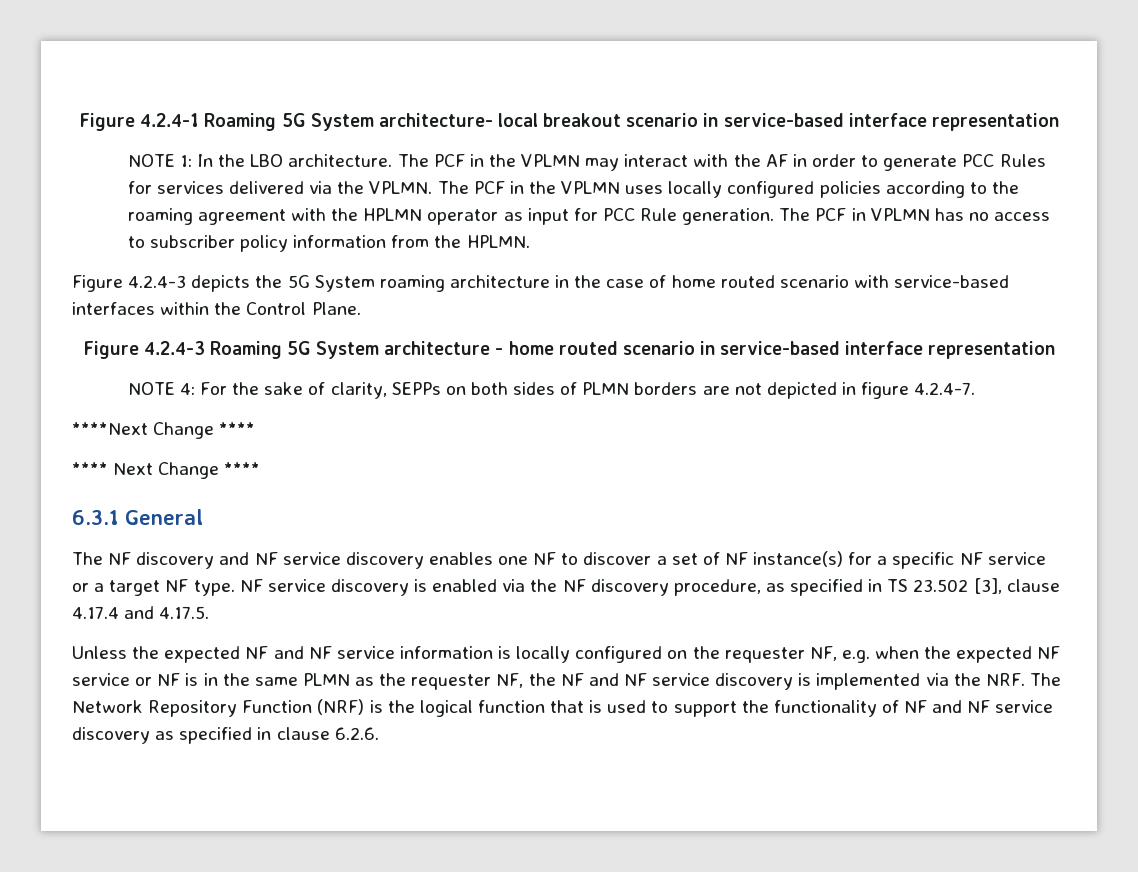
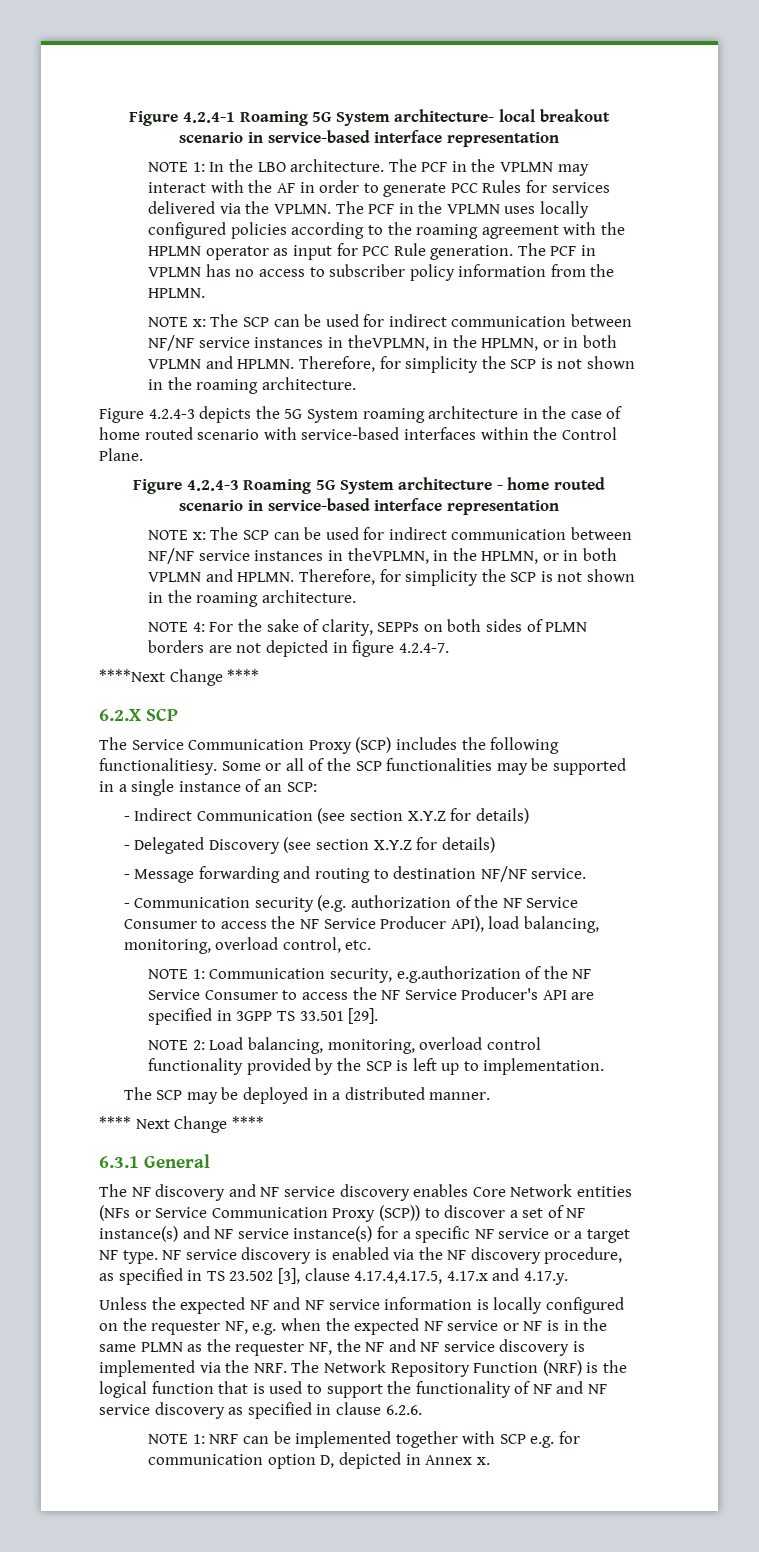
  The PCF in VPLMN has no access to subscriber policy information from the HPLMN.
+ NOTE x: The SCP can be used for indirect communication between NF/NF service instances in theVPLMN, in the HPLMN, or in both VPLMN and HPLMN. Therefore, for simplicity the SCP is not shown in the roaming architecture.
  Figure 4.2.4-3 Roaming 5G System architecture - home routed scenario in service-based interface representation
+ NOTE x: The SCP can be used for indirect communication between NF/NF service instances in theVPLMN, in the HPLMN, or in both VPLMN and HPLMN. Therefore, for simplicity the SCP is not shown in the roaming architecture.
+ 6.2.X SCP
+ The Service Communication Proxy (SCP) includes the following functionalitiesy. Some or all of the SCP functionalities may be supported in a single instance of an SCP:
+ - Indirect Communication (see section X.Y.Z for details)
+ - Delegated Discovery (see section X.Y.Z for details)
+ - Message forwarding and routing to destination NF/NF service.
+ - Communication security (e.g. authorization of the NF Service Consumer to access the NF Service Producer API), load balancing, monitoring, overload control, etc.
+ NOTE 1: Communication security, e.g.authorization of the NF Service Consumer to access the NF Service Producer's API are specified in 3GPP TS 33.501 [29].
+ NOTE 2: Load balancing, monitoring, overload control functionality provided by the SCP is left up to implementation.
+ The SCP may be deployed in a distributed manner.
- The NF discovery and NF service discovery enables one NF to discover a set of NF instance(s) for a specific NF service or a target NF type.
+ The NF discovery and NF service discovery enables Core Network entities (NFs or Service Communication Proxy (SCP)) to discover a set of NF instance(s) and NF service instance(s) for a specific NF service or a target NF type.
- NF service discovery is enabled via the NF discovery procedure, as specified in TS 23.502 [3], clause 4.17.4 and 4.17.5.
+ NF service discovery is enabled via the NF discovery procedure, as specified in TS 23.502 [3], clause 4.17.4,4.17.5, 4.17.x and 4.17.y.
+ NOTE 1: NRF can be implemented together with SCP e.g. for communication option D, depicted in Annex x.

